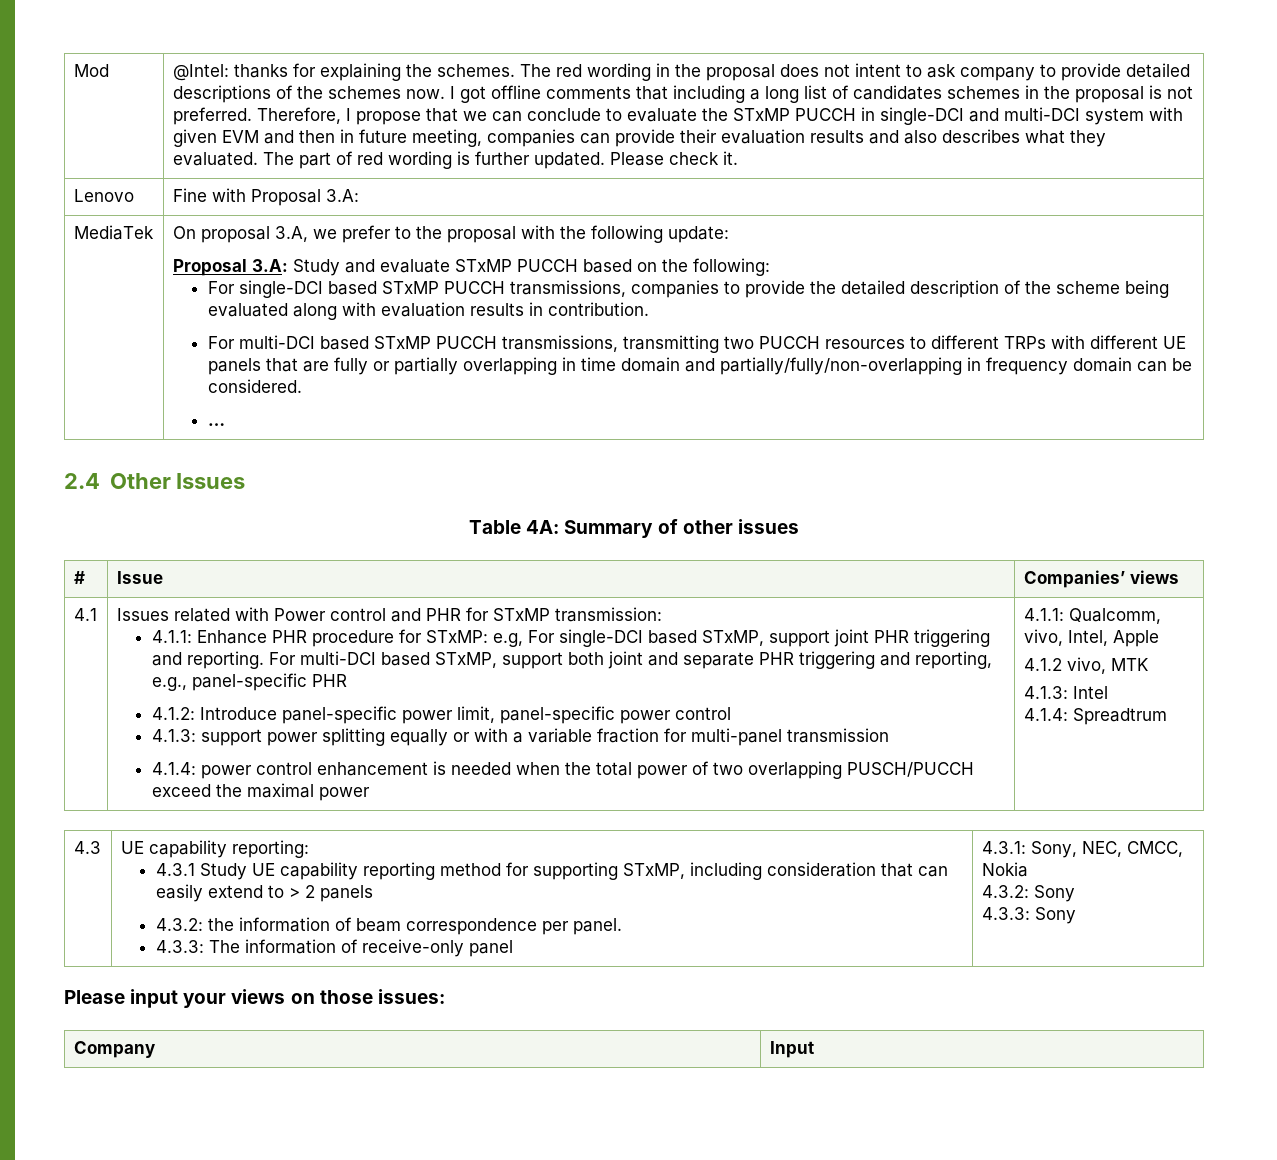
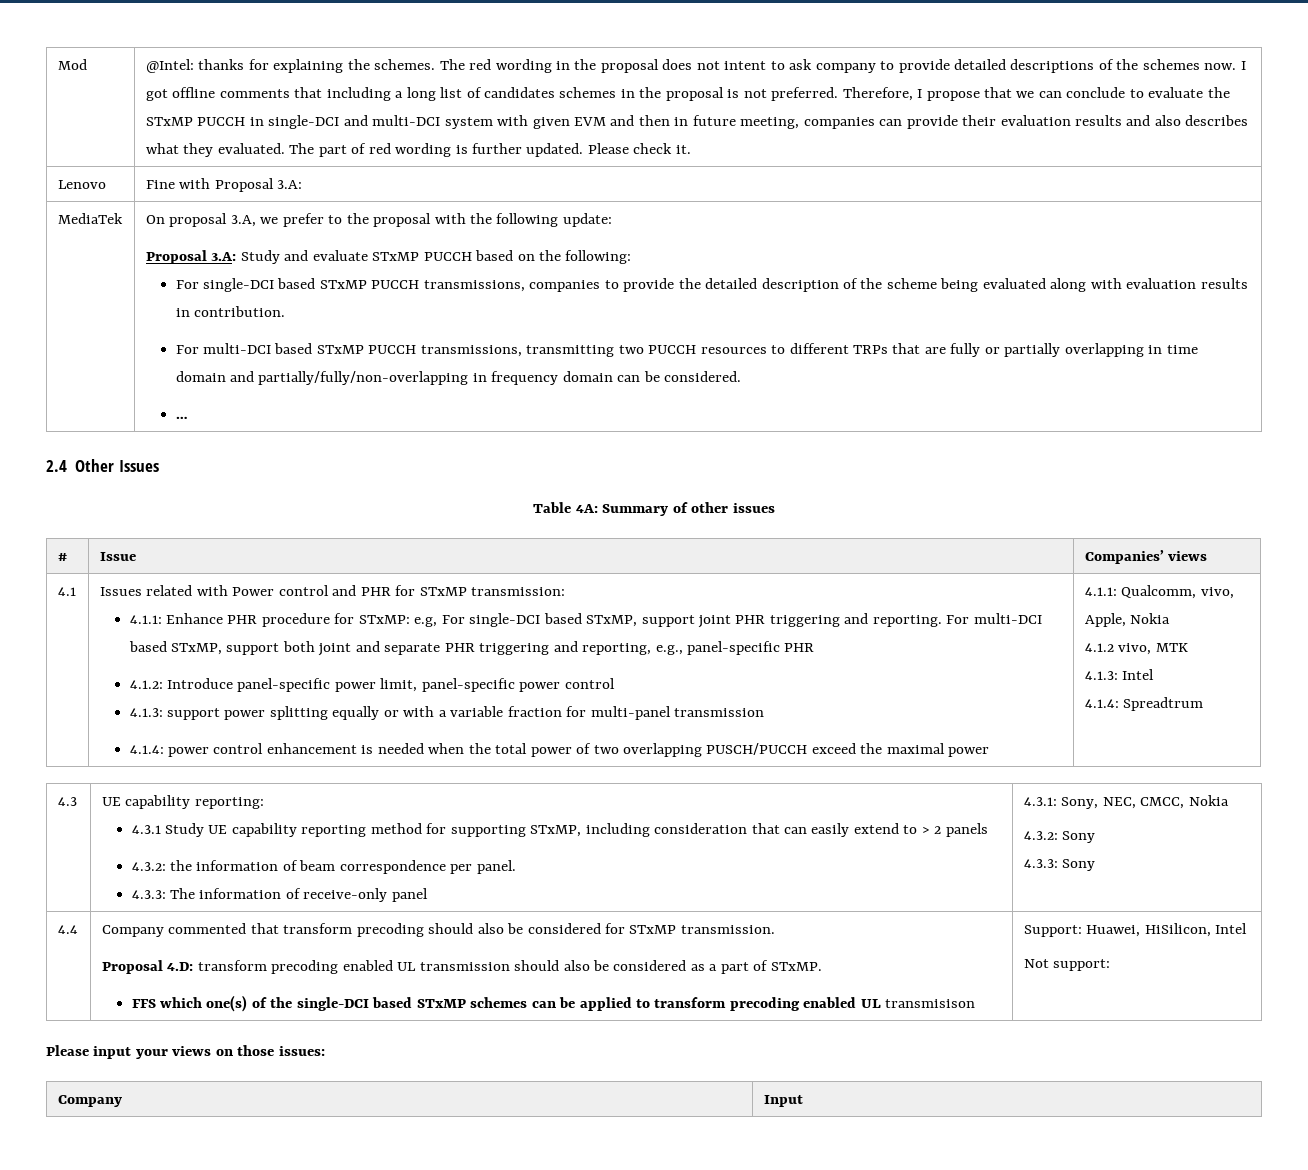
- For multi-DCI based STxMP PUCCH transmissions, transmitting two PUCCH resources to different TRPs with different UE panels that are fully or partially overlapping in time domain and partially/fully/non-overlapping in frequency domain can be considered.
+ For multi-DCI based STxMP PUCCH transmissions, transmitting two PUCCH resources to different TRPs that are fully or partially overlapping in time domain and partially/fully/non-overlapping in frequency domain can be considered.
- 4.1.1: Qualcomm, vivo, Intel, Apple
+ 4.1.1: Qualcomm, vivo, Apple, Nokia
+ 4.4 | Company commented that transform precoding should also be considered for STxMP transmission.
+ Proposal 4.D: transform precoding enabled UL transmission should also be considered as a part of STxMP.
+ FFS which one(s) of the single-DCI based STxMP schemes can be applied to transform precoding enabled UL transmisison | Support: Huawei, HiSilicon, Intel
+ Not support:

